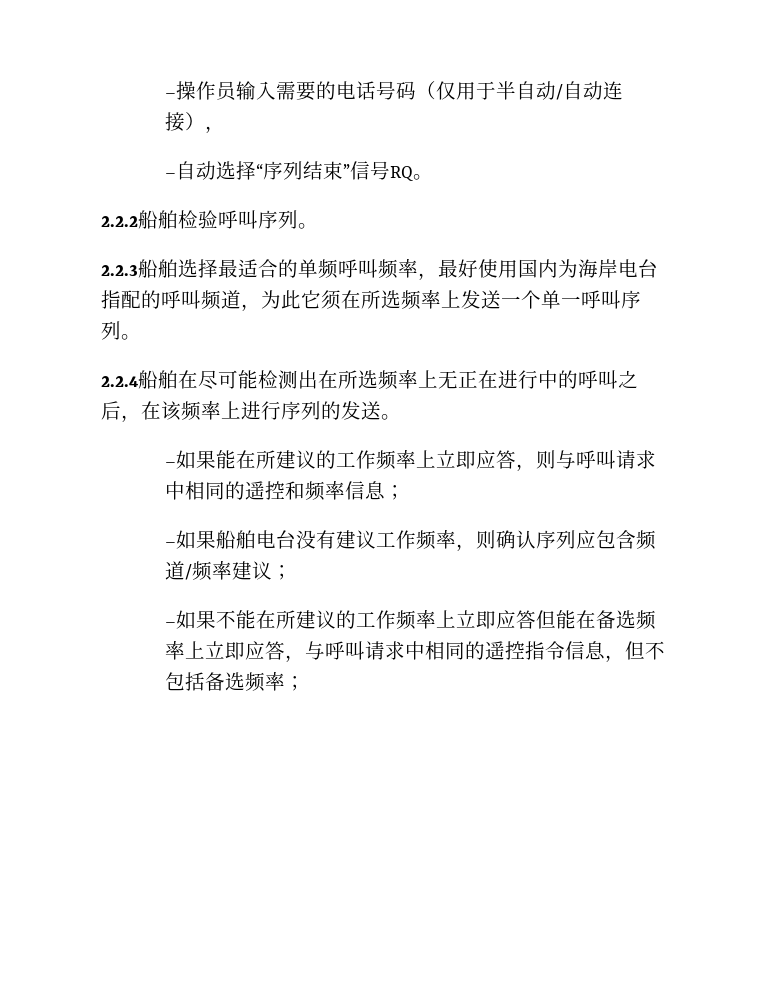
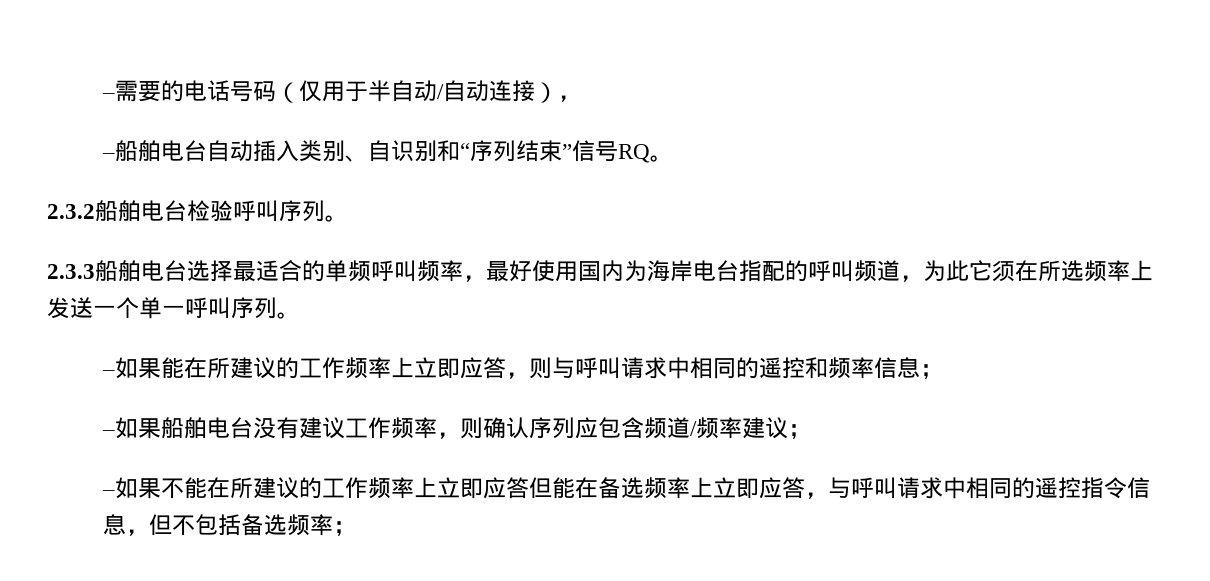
- –操作员输入需要的电话号码（仅用于半自动/自动连接），
+ –需要的电话号码（仅用于半自动/自动连接），
- –自动选择“序列结束”信号RQ。
+ –船舶电台自动插入类别、自识别和“序列结束”信号RQ。
- 2.2.2船舶检验呼叫序列。
+ 2.3.2船舶电台检验呼叫序列。
- 2.2.3船舶选择最适合的单频呼叫频率，最好使用国内为海岸电台指配的呼叫频道，为此它须在所选频率上发送一个单一呼叫序列。
+ 2.3.3船舶电台选择最适合的单频呼叫频率，最好使用国内为海岸电台指配的呼叫频道，为此它须在所选频率上发送一个单一呼叫序列。
- 2.2.4船舶在尽可能检测出在所选频率上无正在进行中的呼叫之后，在该频率上进行序列的发送。

